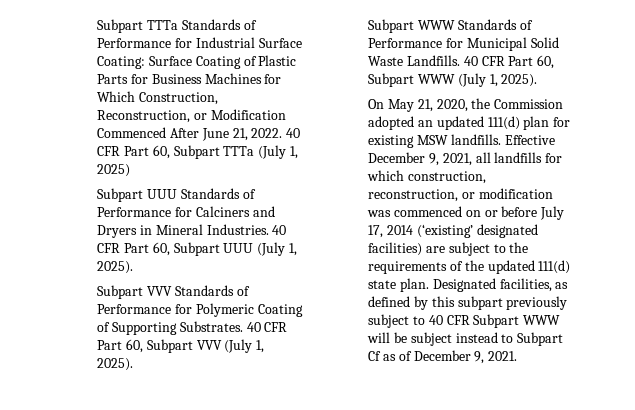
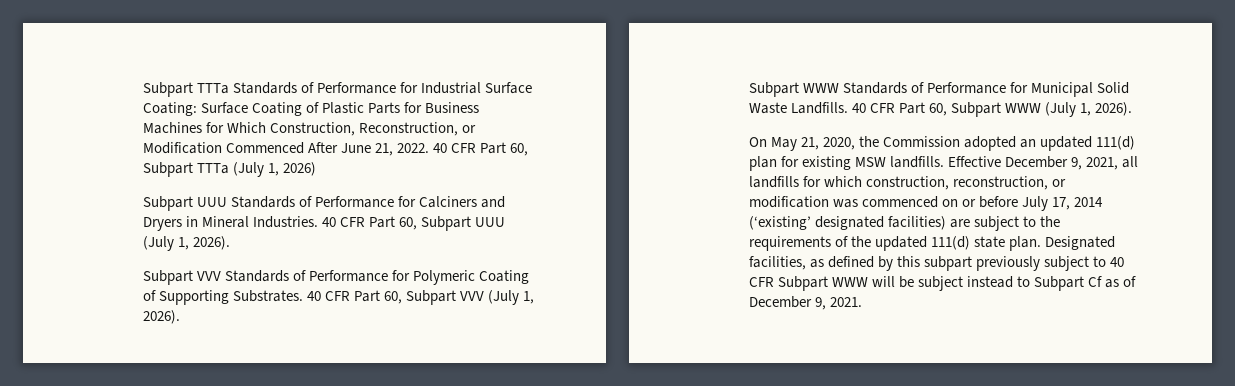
- 40 CFR Part 60, Subpart TTTa (July 1, 2025)
+ 40 CFR Part 60, Subpart TTTa (July 1, 2026)
- 40 CFR Part 60, Subpart UUU (July 1, 2025).
+ 40 CFR Part 60, Subpart UUU (July 1, 2026).
- 40 CFR Part 60, Subpart VVV (July 1, 2025).
+ 40 CFR Part 60, Subpart VVV (July 1, 2026).
- 40 CFR Part 60, Subpart WWW (July 1, 2025).
+ 40 CFR Part 60, Subpart WWW (July 1, 2026).

